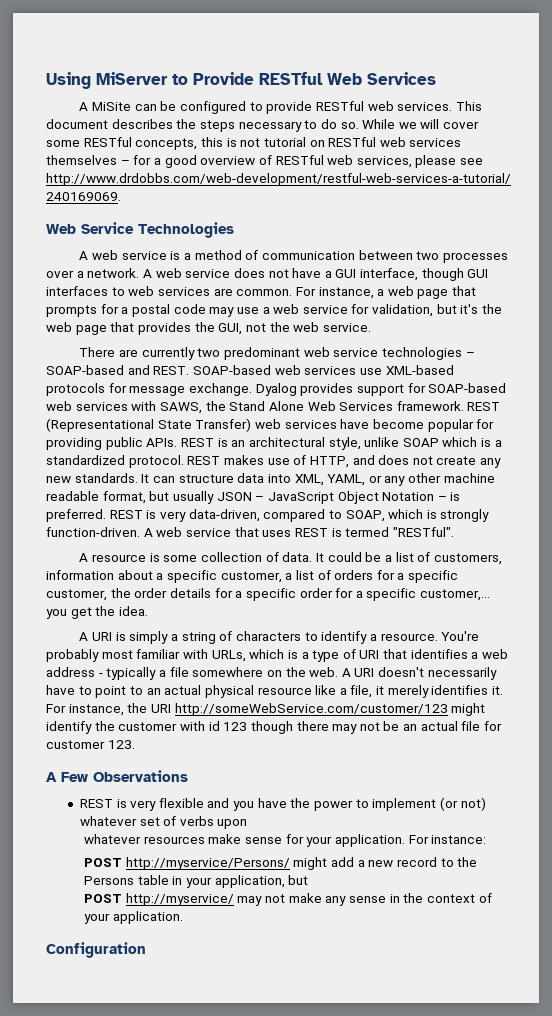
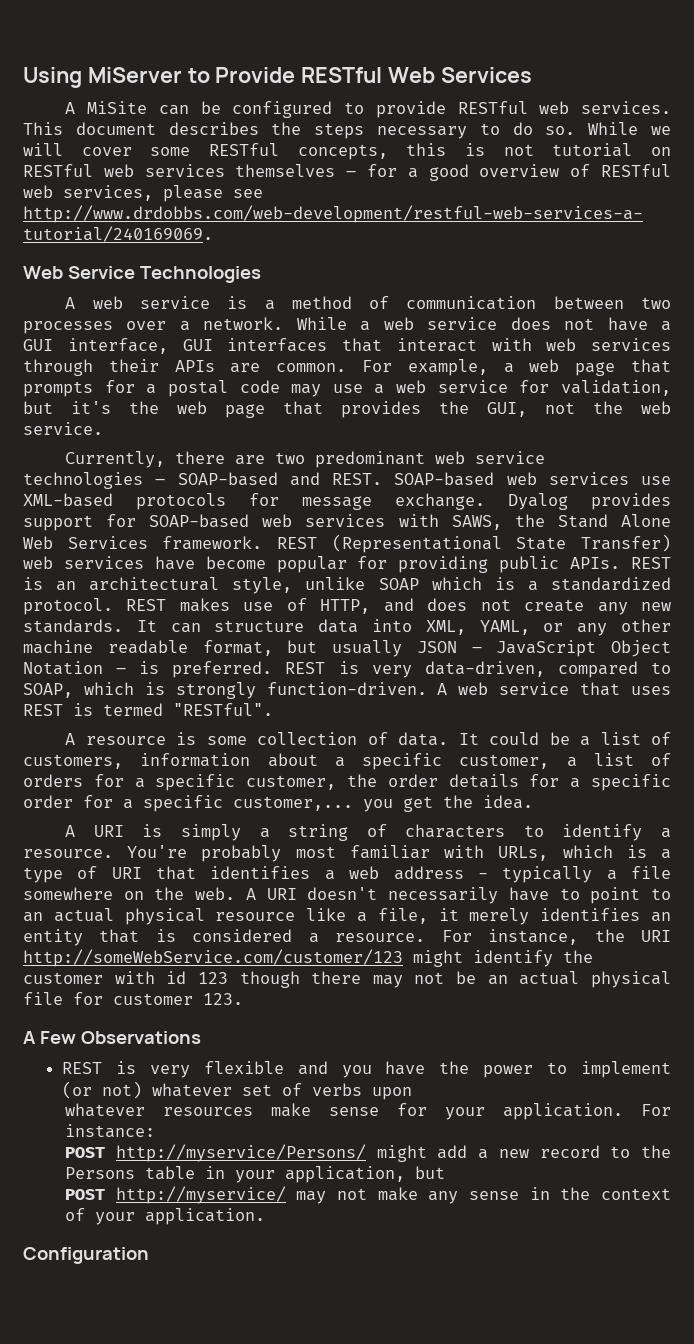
- A web service does not have a GUI interface, though GUI interfaces to web services are common.
+ While a web service does not have a GUI interface, GUI interfaces that interact with web services through their APIs are common.
- For instance, a web page that prompts for a postal code may use a web service for validation, but it's the web page that provides the GUI, not the web service.
+ For example, a web page that prompts for a postal code may use a web service for validation, but it's the web page that provides the GUI, not the web service.
- There are currently two predominant web service technologies – SOAP-based and REST.
+ Currently, there are two predominant web service technologies – SOAP-based and REST.
- A URI doesn't necessarily have to point to an actual physical resource like a file, it merely identifies it.
+ A URI doesn't necessarily have to point to an actual physical resource like a file, it merely identifies an entity that is considered a resource.
- For instance, the URI http://someWebService.com/customer/123 might identify the customer with id 123 though there may not be an actual file for customer 123.
+ For instance, the URI http://someWebService.com/customer/123 might identify the customer with id 123 though there may not be an actual physical file for customer 123.

